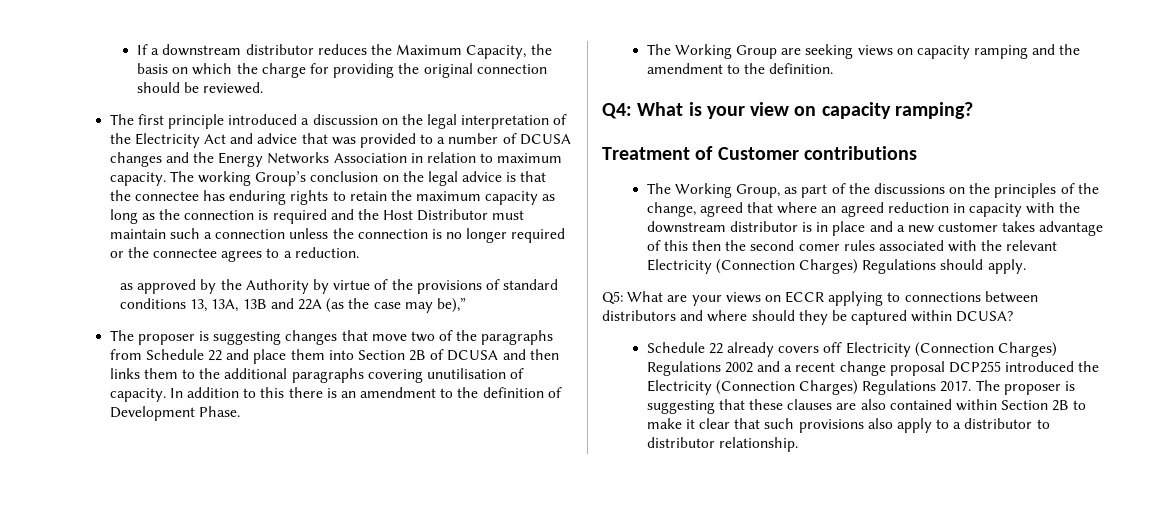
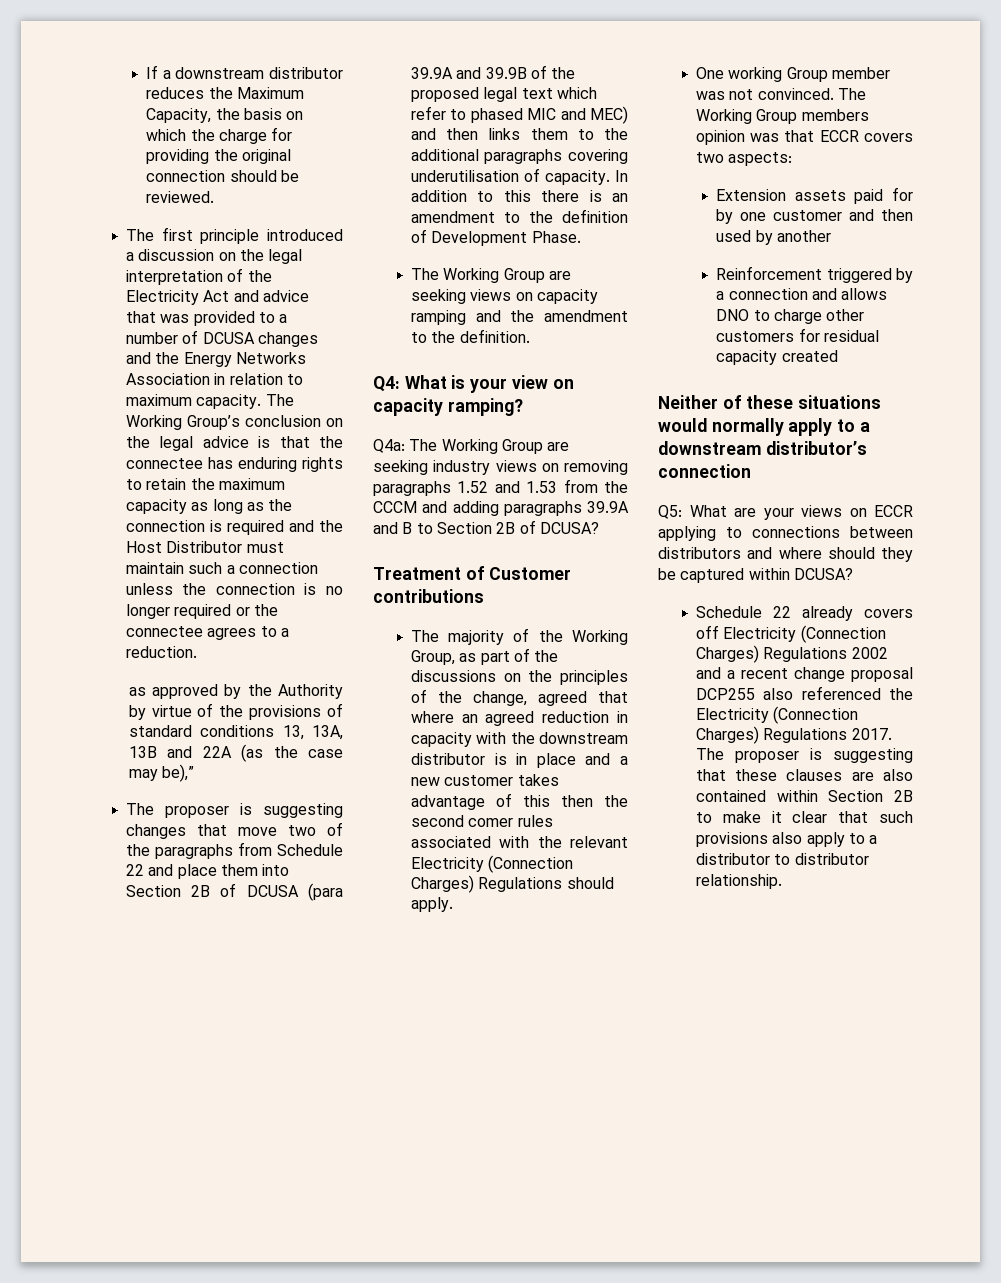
- The working Group’s conclusion on the legal advice is that the connectee has enduring rights to retain the maximum capacity as long as the connection is required and the Host Distributor must maintain such a connection unless the connection is no longer required or the connectee agrees to a reduction.
+ The Working Group’s conclusion on the legal advice is that the connectee has enduring rights to retain the maximum capacity as long as the connection is required and the Host Distributor must maintain such a connection unless the connection is no longer required or the connectee agrees to a reduction.
- The proposer is suggesting changes that move two of the paragraphs from Schedule 22 and place them into Section 2B of DCUSA and then links them to the additional paragraphs covering unutilisation of capacity.
+ The proposer is suggesting changes that move two of the paragraphs from Schedule 22 and place them into Section 2B of DCUSA (para 39.9A and 39.9B of the proposed legal text which refer to phased MIC and MEC) and then links them to the additional paragraphs covering underutilisation of capacity.
+ Q4a: The Working Group are seeking industry views on removing paragraphs 1.52 and 1.53 from the CCCM and adding paragraphs 39.9A and B to Section 2B of DCUSA?
- The Working Group, as part of the discussions on the principles of the change, agreed that where an agreed reduction in capacity with the downstream distributor is in place and a new customer takes advantage of this then the second comer rules associated with the relevant Electricity (Connection Charges) Regulations should apply.
+ The majority of the Working Group, as part of the discussions on the principles of the change, agreed that where an agreed reduction in capacity with the downstream distributor is in place and a new customer takes advantage of this then the second comer rules associated with the relevant Electricity (Connection Charges) Regulations should apply.
+ One working Group member was not convinced. The Working Group members opinion was that ECCR covers two aspects:
+ Extension assets paid for by one customer and then used by another
+ Reinforcement triggered by a connection and allows DNO to charge other customers for residual capacity created
+ Neither of these situations would normally apply to a downstream distributor’s connection
- Schedule 22 already covers off Electricity (Connection Charges) Regulations 2002 and a recent change proposal DCP255 introduced the Electricity (Connection Charges) Regulations 2017.
+ Schedule 22 already covers off Electricity (Connection Charges) Regulations 2002 and a recent change proposal DCP255 also referenced the Electricity (Connection Charges) Regulations 2017.

